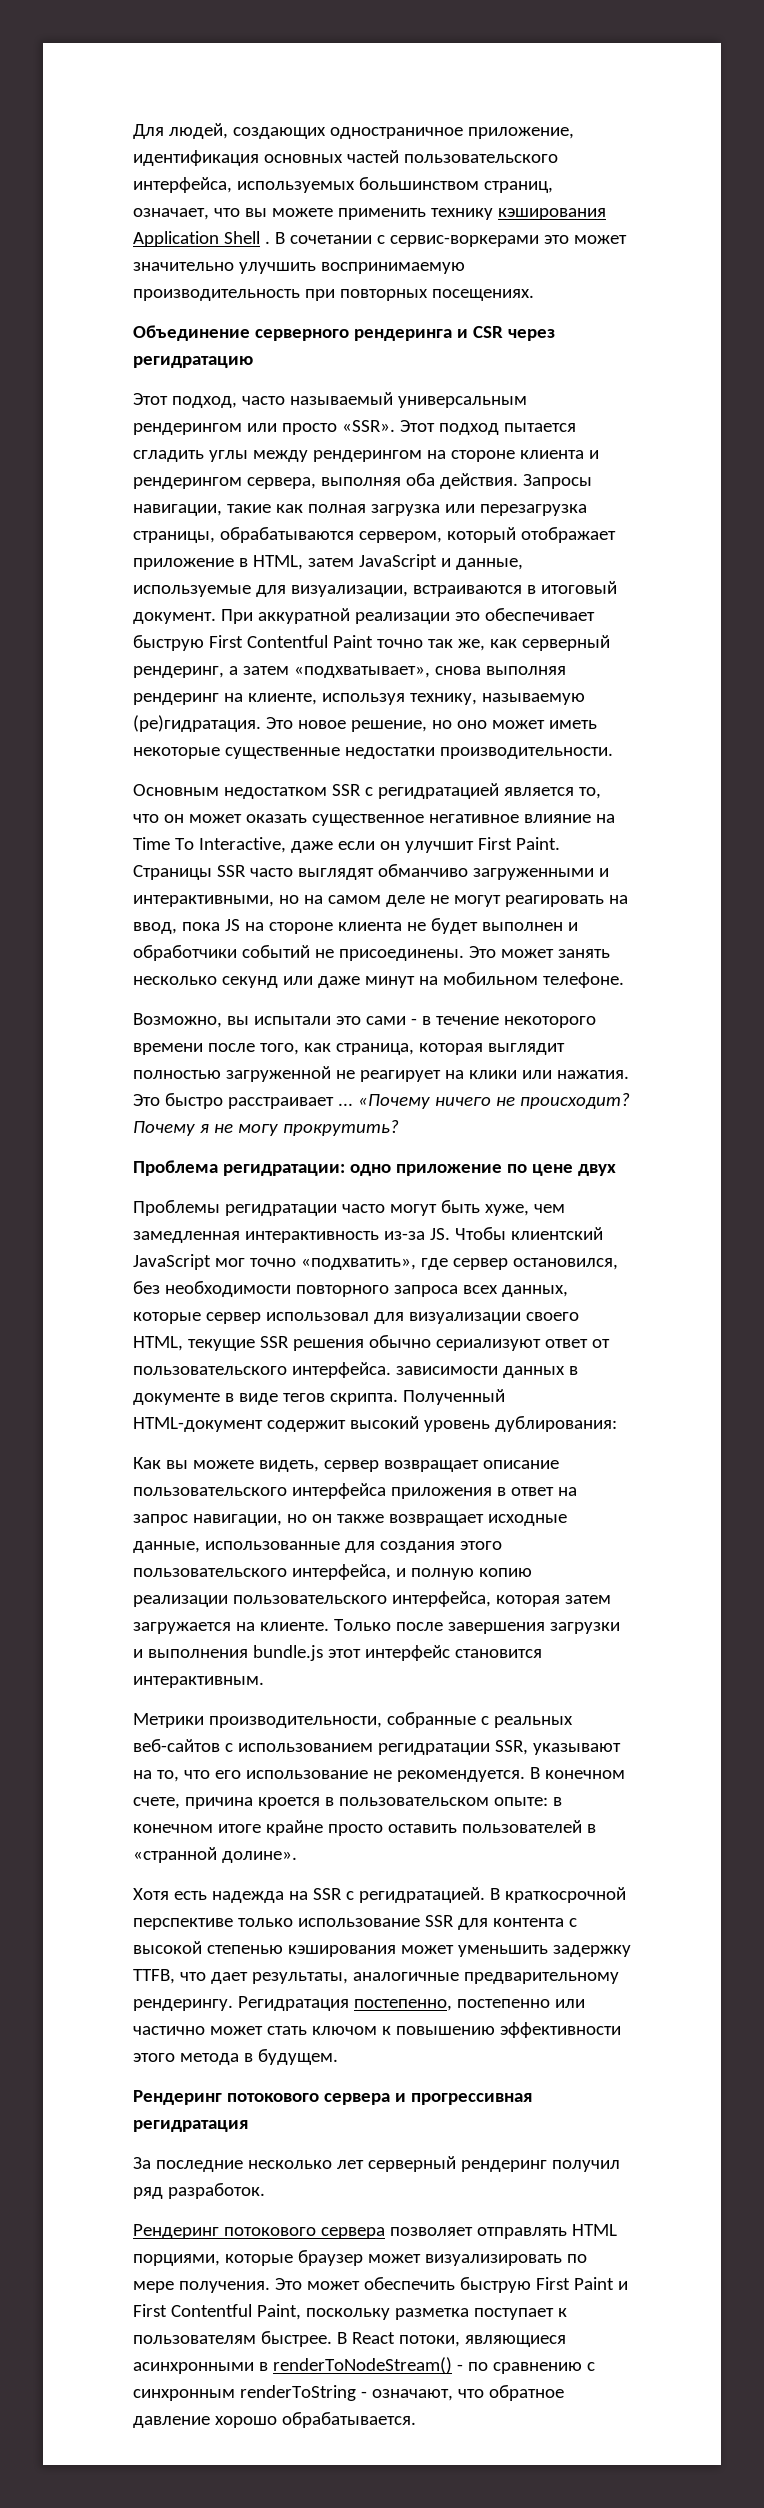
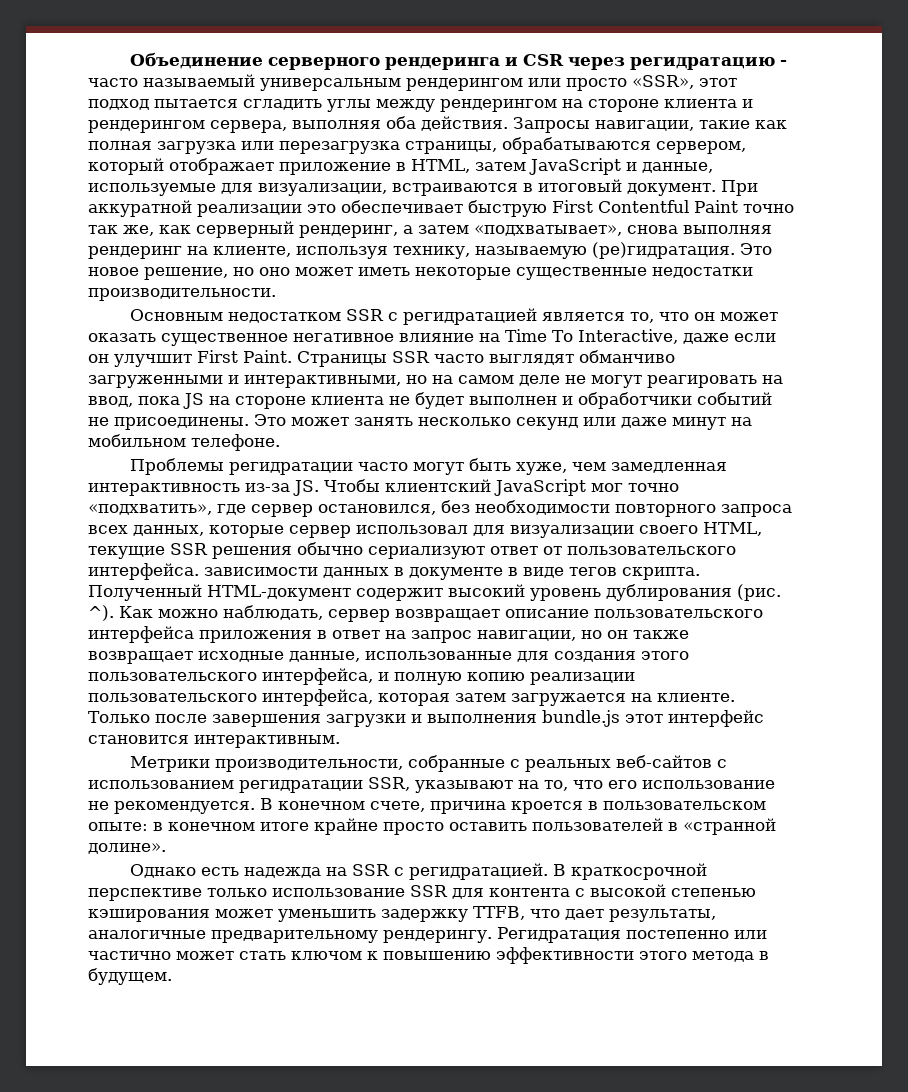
- Для людей, создающих одностраничное приложение, идентификация основных частей пользовательского интерфейса, используемых большинством страниц, означает, что вы можете применить технику кэширования Application Shell . В сочетании с сервис-воркерами это может значительно улучшить воспринимаемую производительность при повторных посещениях.
- Объединение серверного рендеринга и CSR через регидратацию
- Этот подход, часто называемый универсальным рендерингом или просто «SSR». Этот подход пытается сгладить углы между рендерингом на стороне клиента и рендерингом сервера, выполняя оба действия.
+ Объединение серверного рендеринга и CSR через регидратацию - часто называемый универсальным рендерингом или просто «SSR», этот подход пытается сгладить углы между рендерингом на стороне клиента и рендерингом сервера, выполняя оба действия.
- Возможно, вы испытали это сами - в течение некоторого времени после того, как страница, которая выглядит полностью загруженной не реагирует на клики или нажатия. Это быстро расстраивает ... «Почему ничего не происходит? Почему я не могу прокрутить?
- Проблема регидратации: одно приложение по цене двух
- Полученный HTML-документ содержит высокий уровень дублирования:
- Как вы можете видеть, сервер возвращает описание пользовательского интерфейса приложения в ответ на запрос навигации, но он также возвращает исходные данные, использованные для создания этого пользовательского интерфейса, и полную копию реализации пользовательского интерфейса, которая затем загружается на клиенте.
+ Полученный HTML-документ содержит высокий уровень дублирования (рис. ^). Как можно наблюдать, сервер возвращает описание пользовательского интерфейса приложения в ответ на запрос навигации, но он также возвращает исходные данные, использованные для создания этого пользовательского интерфейса, и полную копию реализации пользовательского интерфейса, которая затем загружается на клиенте.
- Хотя есть надежда на SSR с регидратацией.
+ Однако есть надежда на SSR с регидратацией.
- Регидратация постепенно, постепенно или частично может стать ключом к повышению эффективности этого метода в будущем.
+ Регидратация постепенно или частично может стать ключом к повышению эффективности этого метода в будущем.
- Рендеринг потокового сервера и прогрессивная регидратация
- За последние несколько лет серверный рендеринг получил ряд разработок.
- Рендеринг потокового сервера позволяет отправлять HTML порциями, которые браузер может визуализировать по мере получения. Это может обеспечить быструю First Paint и First Contentful Paint, поскольку разметка поступает к пользователям быстрее. В React потоки, являющиеся асинхронными в renderToNodeStream() - по сравнению с синхронным renderToString - означают, что обратное давление хорошо обрабатывается.

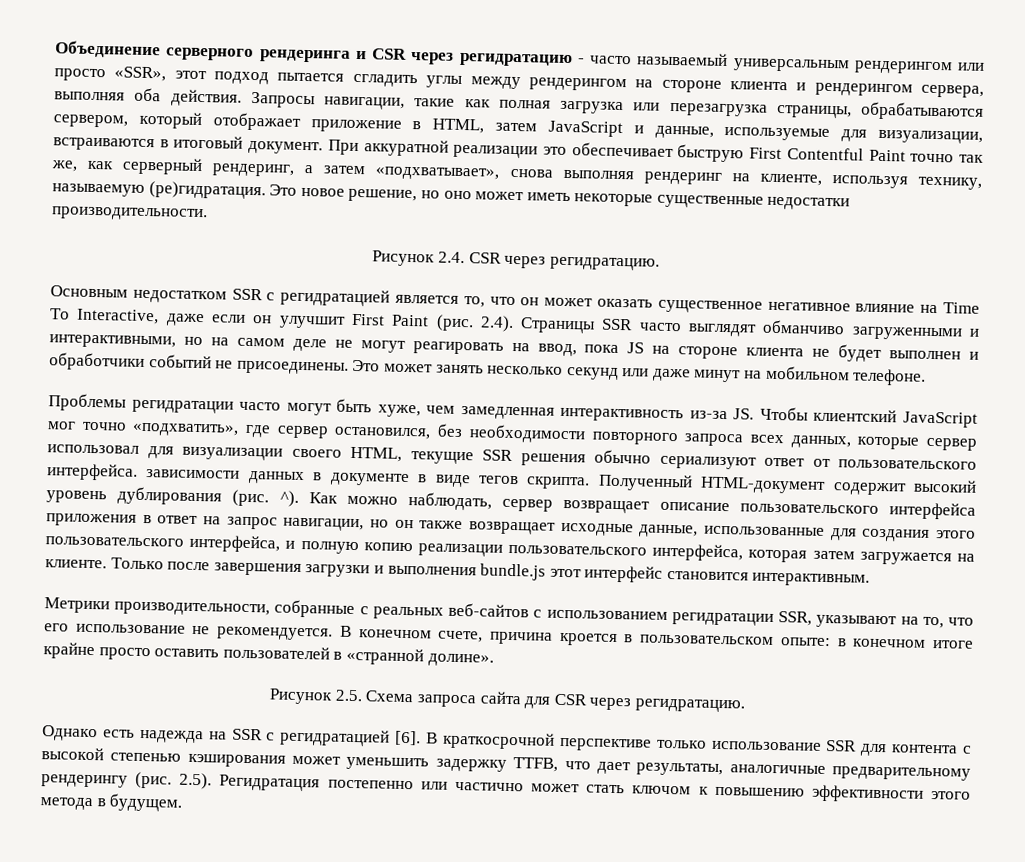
+ Рисунок 2.4. CSR через регидратацию.
- Основным недостатком SSR с регидратацией является то, что он может оказать существенное негативное влияние на Time To Interactive, даже если он улучшит First Paint. Страницы SSR часто выглядят обманчиво загруженными и интерактивными, но на самом деле не могут реагировать на ввод, пока JS на стороне клиента не будет выполнен и обработчики событий не присоединены.
+ Основным недостатком SSR с регидратацией является то, что он может оказать существенное негативное влияние на Time To Interactive, даже если он улучшит First Paint (рис. 2.4). Страницы SSR часто выглядят обманчиво загруженными и интерактивными, но на самом деле не могут реагировать на ввод, пока JS на стороне клиента не будет выполнен и обработчики событий не присоединены.
+ Рисунок 2.5. Схема запроса сайта для CSR через регидратацию.
- Однако есть надежда на SSR с регидратацией.
+ Однако есть надежда на SSR с регидратацией [6].
- В краткосрочной перспективе только использование SSR для контента с высокой степенью кэширования может уменьшить задержку TTFB, что дает результаты, аналогичные предварительному рендерингу. Регидратация постепенно или частично может стать ключом к повышению эффективности этого метода в будущем.
+ В краткосрочной перспективе только использование SSR для контента с высокой степенью кэширования может уменьшить задержку TTFB, что дает результаты, аналогичные предварительному рендерингу (рис. 2.5). Регидратация постепенно или частично может стать ключом к повышению эффективности этого метода в будущем.

